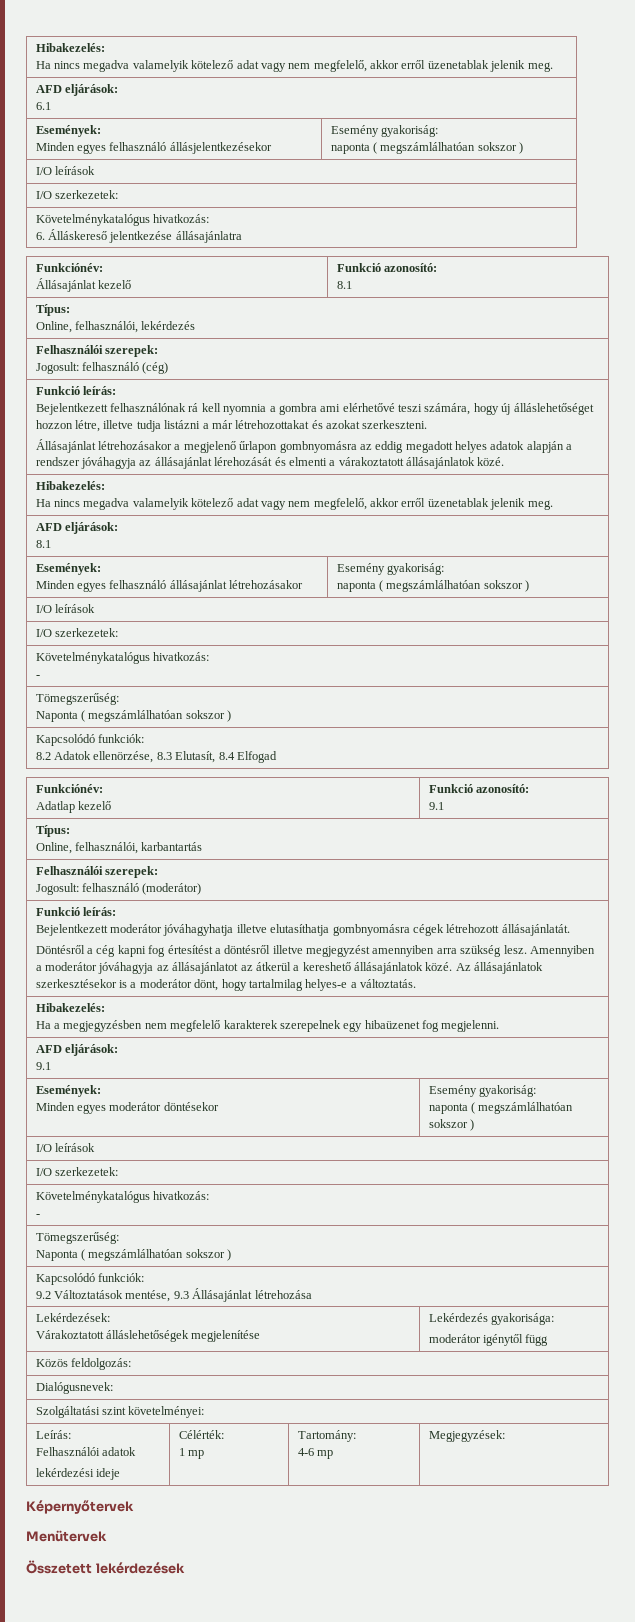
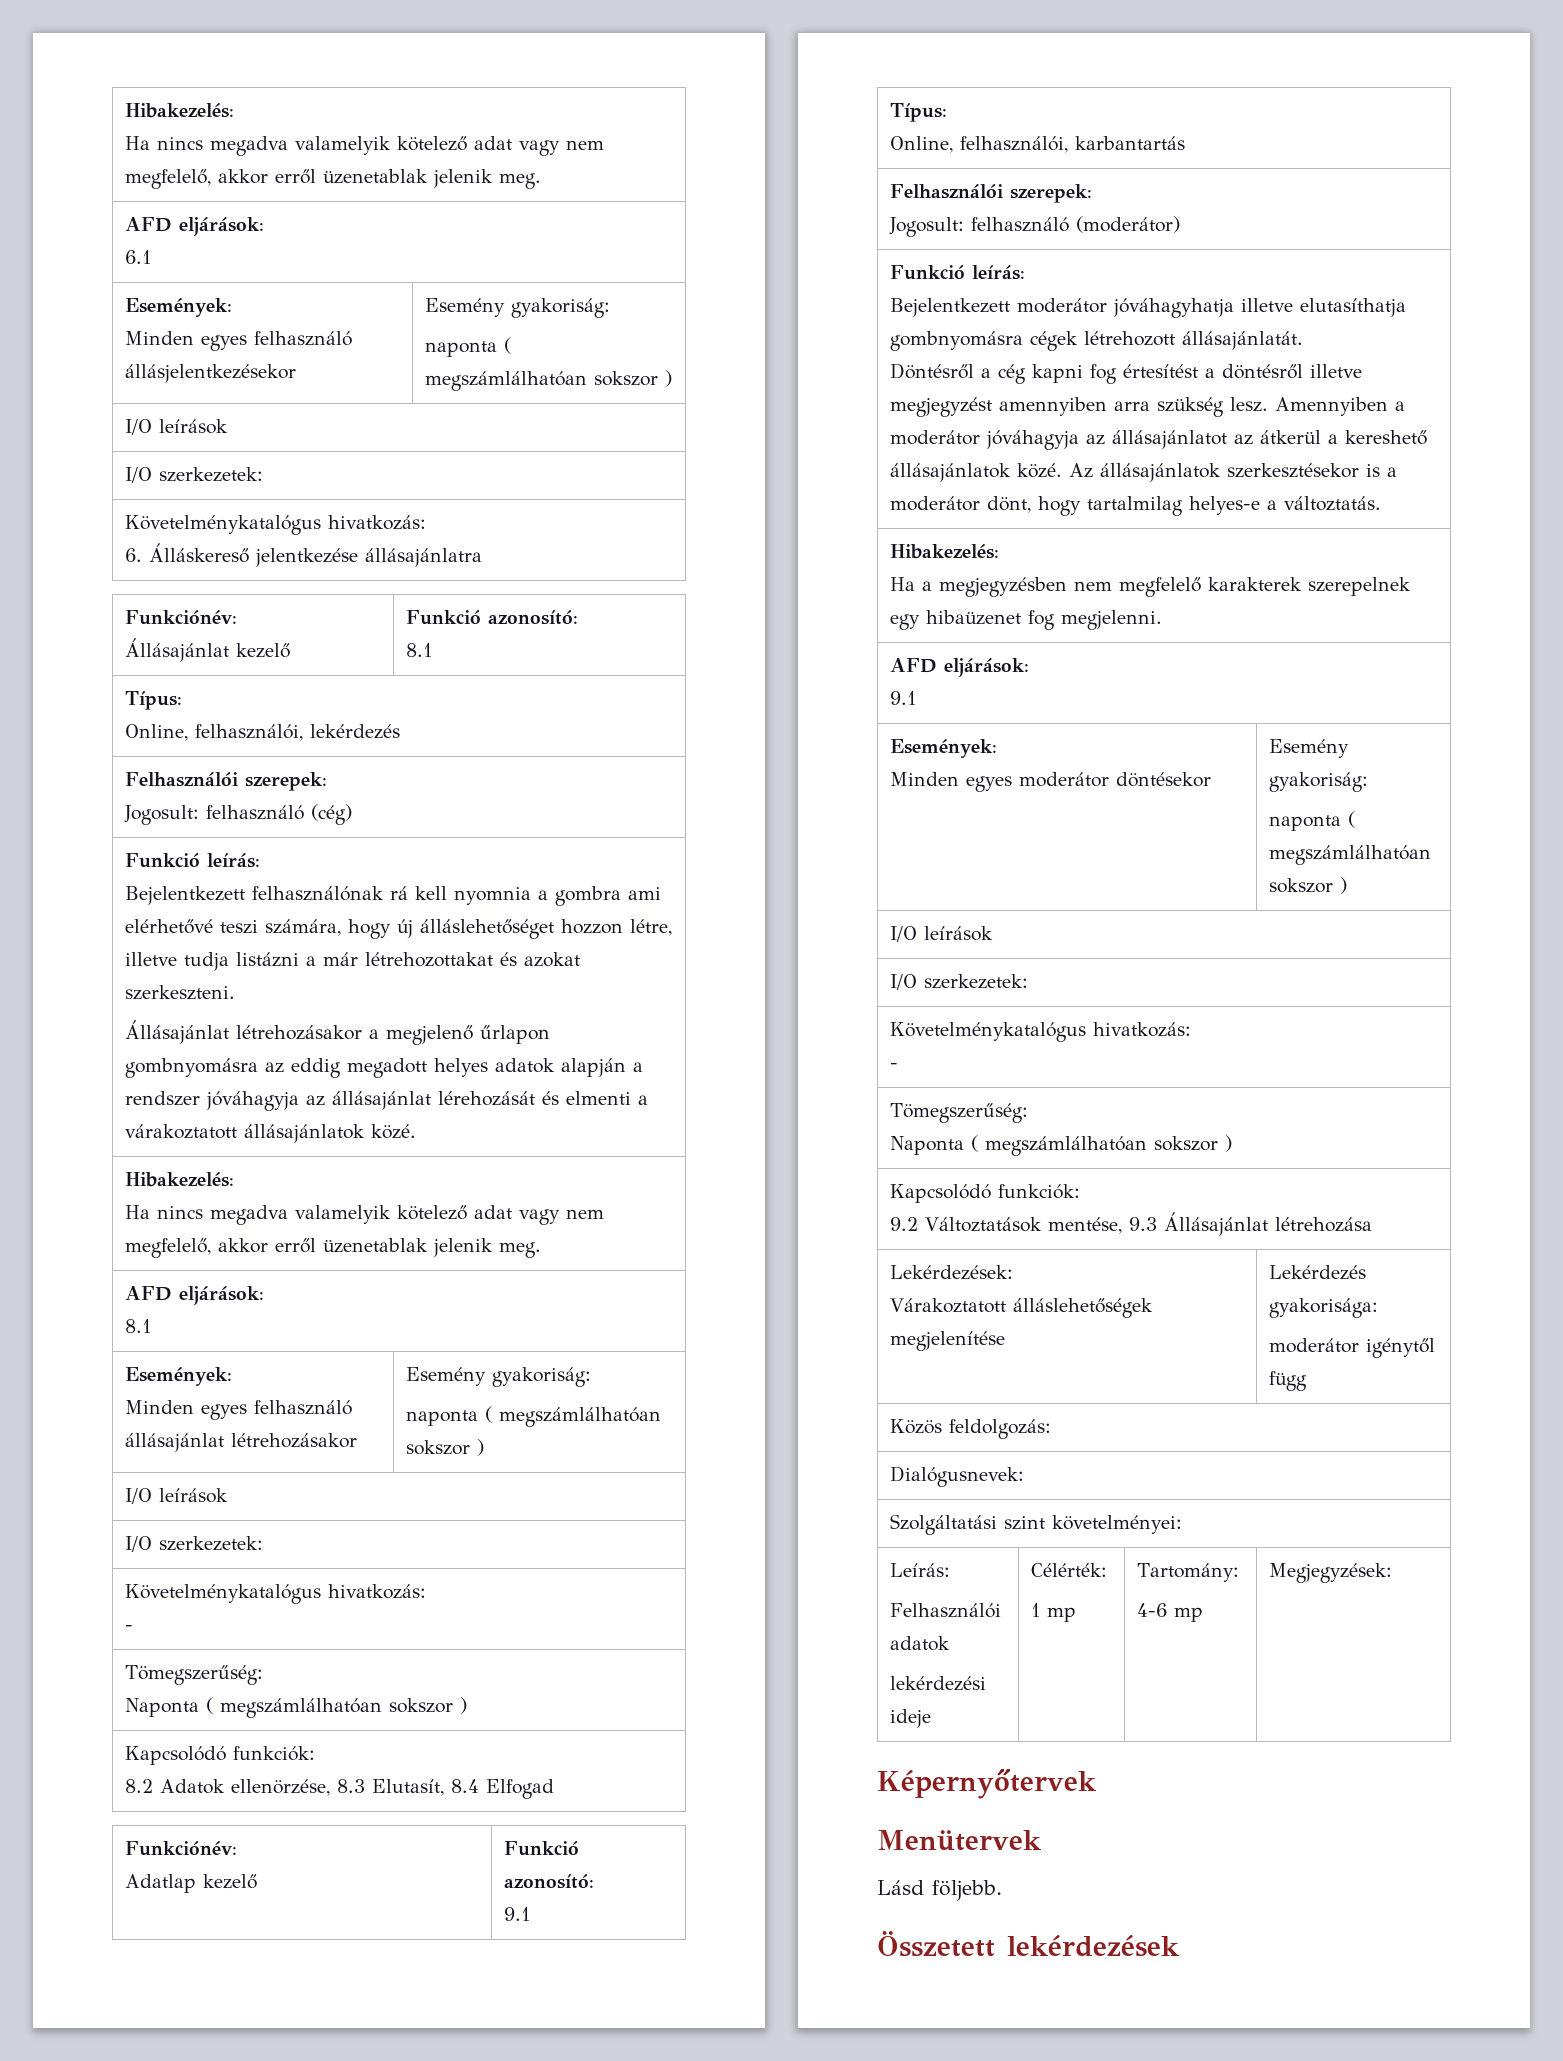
+ Lásd följebb.

